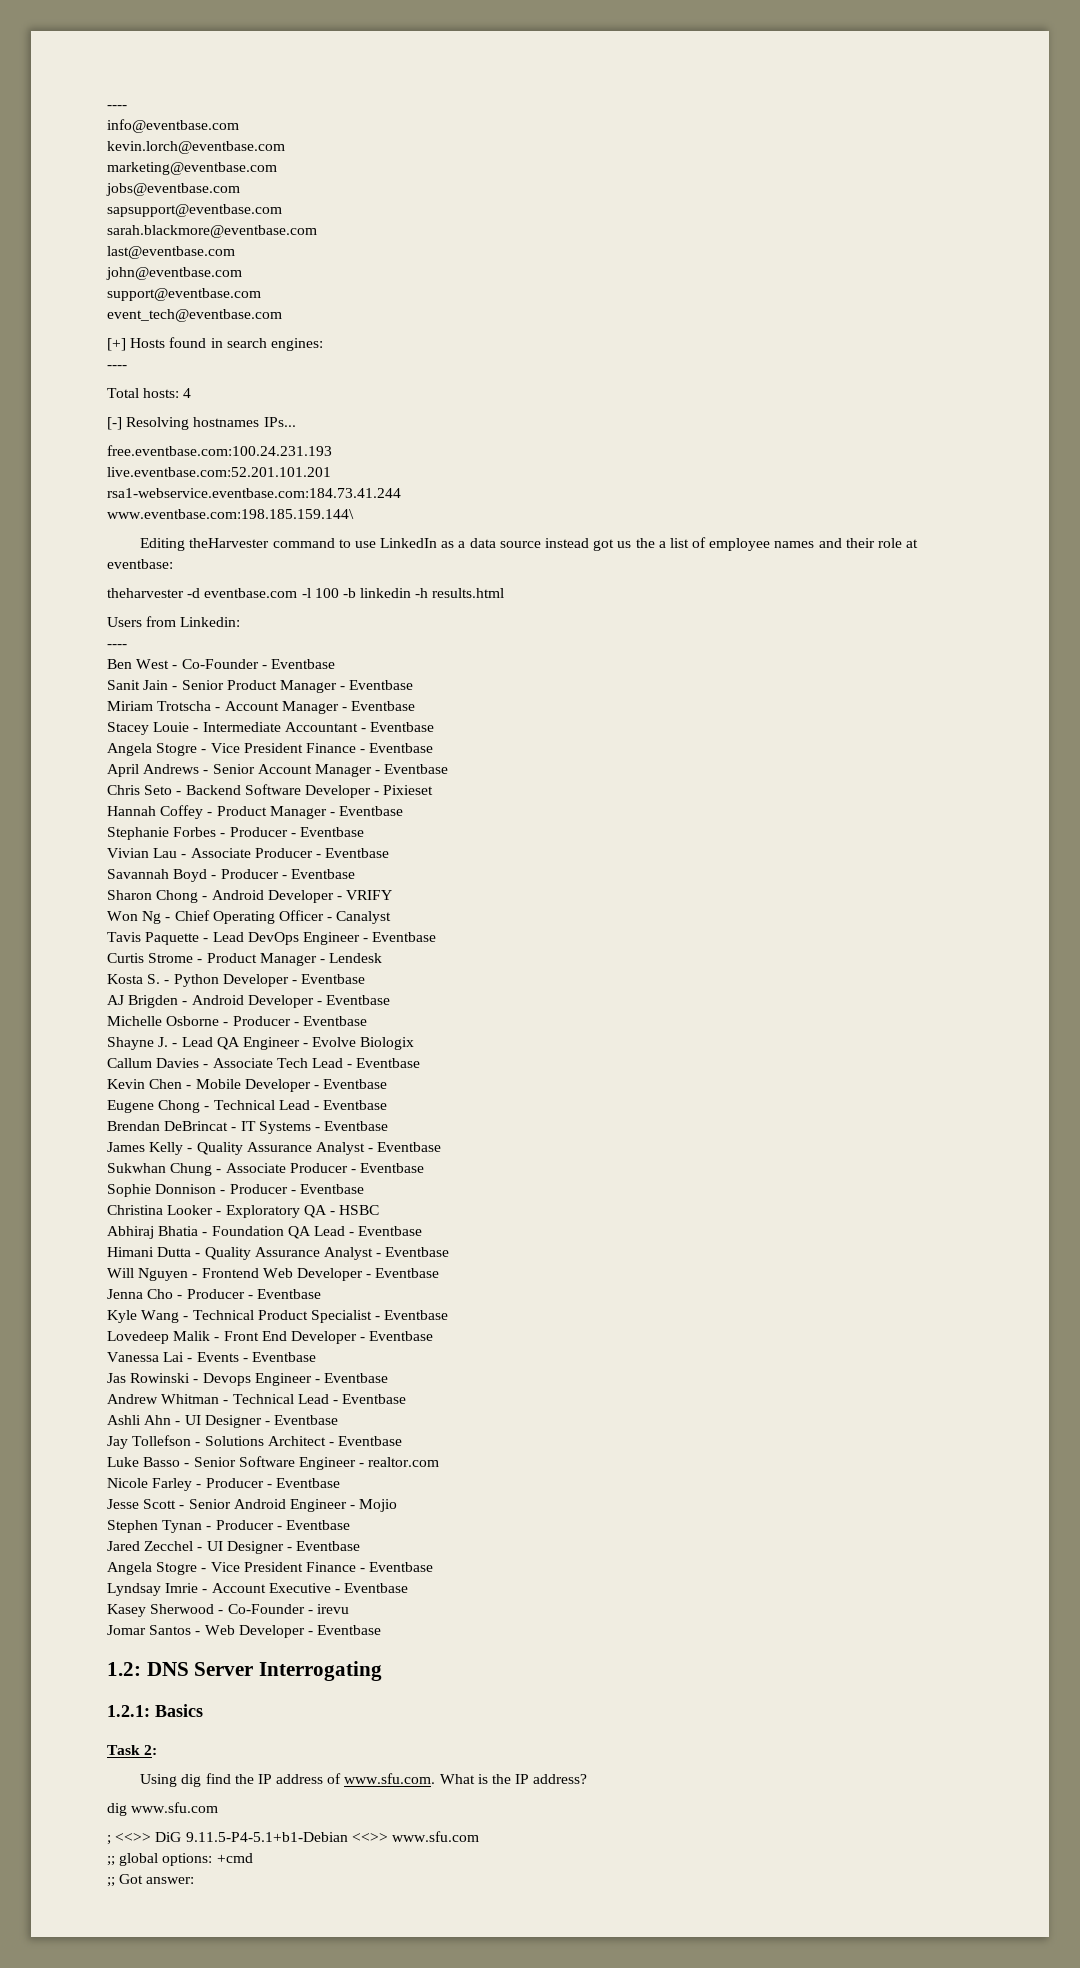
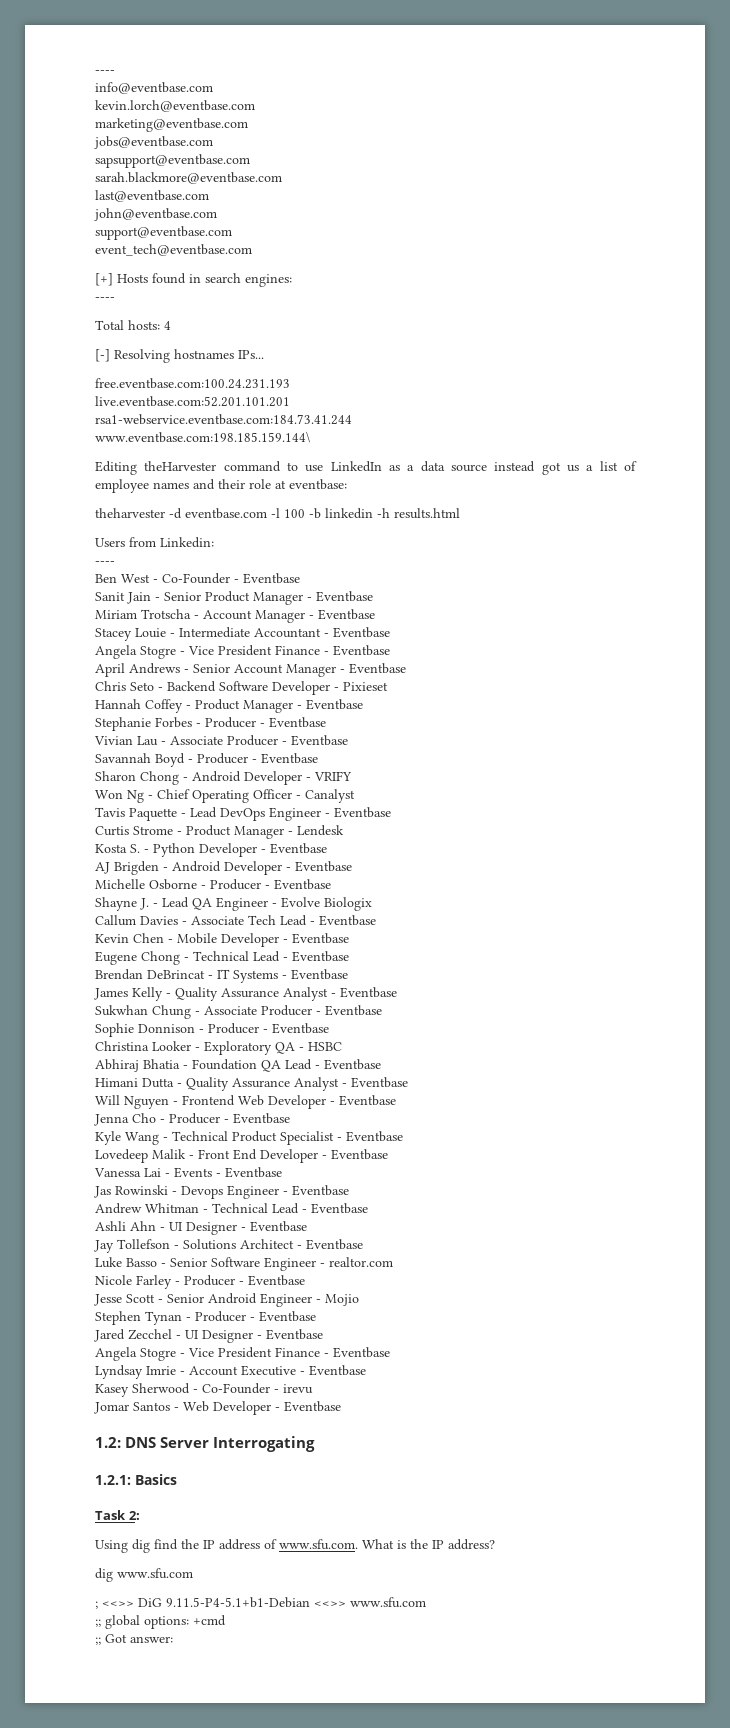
- Editing theHarvester command to use LinkedIn as a data source instead got us the a list of employee names and their role at eventbase:
+ Editing theHarvester command to use LinkedIn as a data source instead got us a list of employee names and their role at eventbase:

